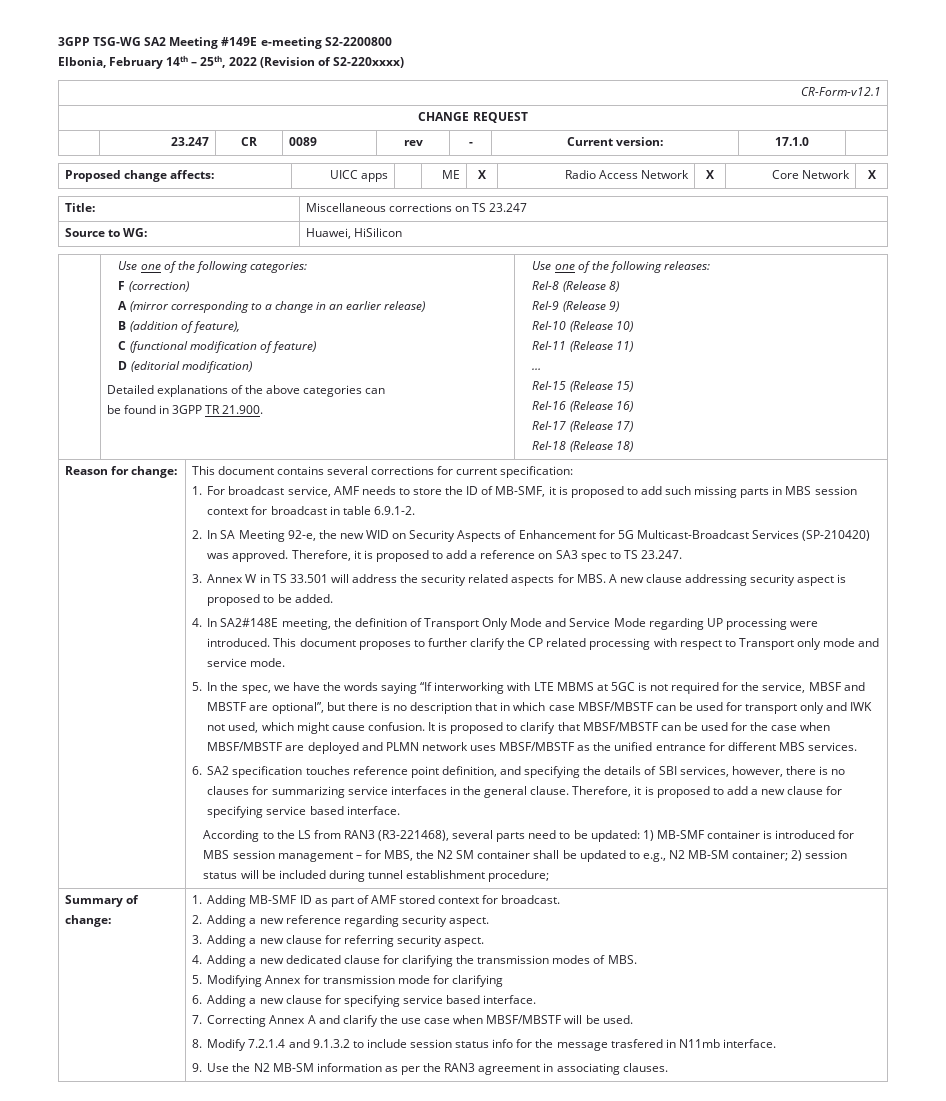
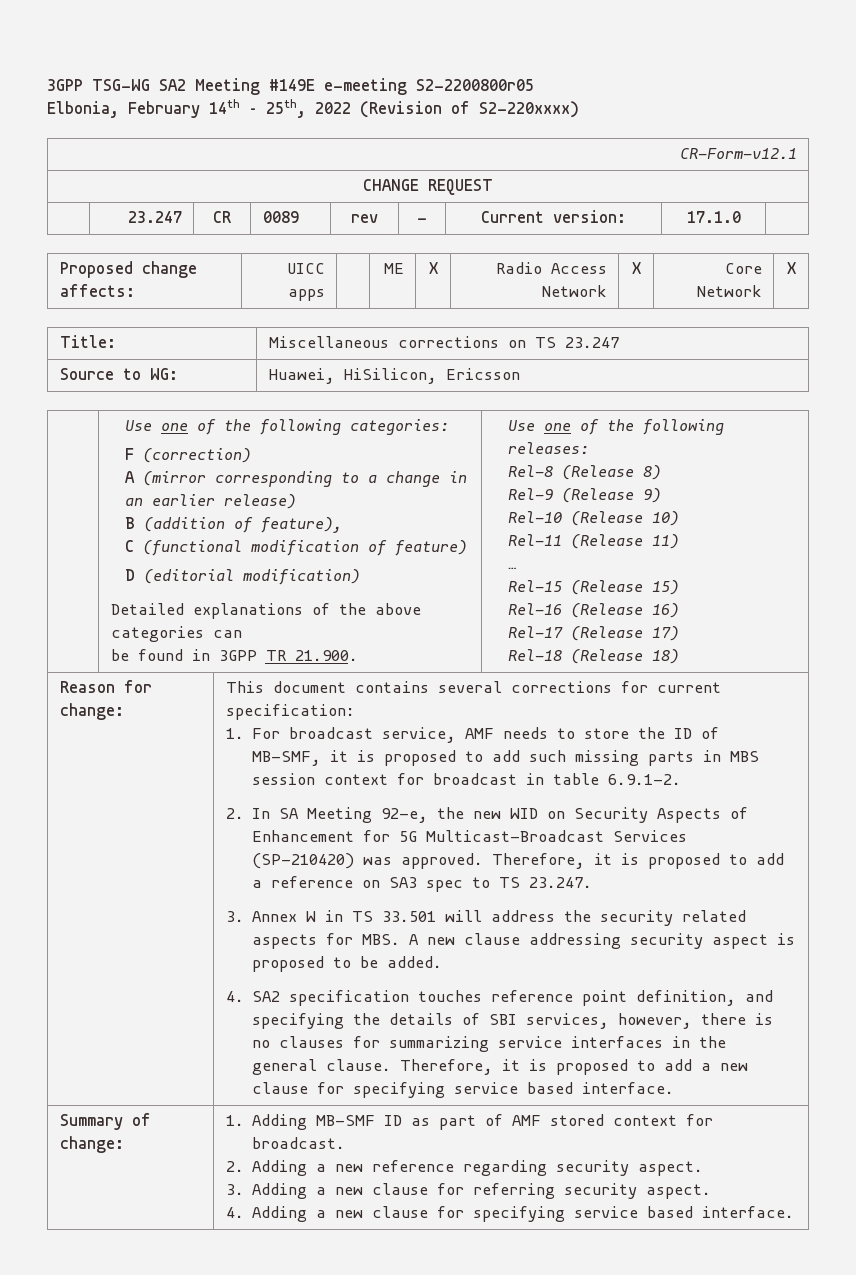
- 3GPP TSG-WG SA2 Meeting #149E e-meeting S2-2200800
+ 3GPP TSG-WG SA2 Meeting #149E e-meeting S2-2200800r05
- Source to WG: | Huawei, HiSilicon
+ Source to WG: | Huawei, HiSilicon, Ericsson
- 4. In SA2#148E meeting, the definition of Transport Only Mode and Service Mode regarding UP processing were introduced. This document proposes to further clarify the CP related processing with respect to Transport only mode and service mode.
- 5. In the spec, we have the words saying “If interworking with LTE MBMS at 5GC is not required for the service, MBSF and MBSTF are optional”, but there is no description that in which case MBSF/MBSTF can be used for transport only and IWK not used, which might cause confusion. It is proposed to clarify that MBSF/MBSTF can be used for the case when MBSF/MBSTF are deployed and PLMN network uses MBSF/MBSTF as the unified entrance for different MBS services.
- 6. SA2 specification touches reference point definition, and specifying the details of SBI services, however, there is no clauses for summarizing service interfaces in the general clause.
+ 4. SA2 specification touches reference point definition, and specifying the details of SBI services, however, there is no clauses for summarizing service interfaces in the general clause.
- According to the LS from RAN3 (R3-221468), several parts need to be updated: 1) MB-SMF container is introduced for MBS session management – for MBS, the N2 SM container shall be updated to e.g., N2 MB-SM container; 2) session status will be included during tunnel establishment procedure;
- 4. Adding a new dedicated clause for clarifying the transmission modes of MBS.
- 5. Modifying Annex for transmission mode for clarifying
- 6. Adding a new clause for specifying service based interface.
- 7. Correcting Annex A and clarify the use case when MBSF/MBSTF will be used.
- 8. Modify 7.2.1.4 and 9.1.3.2 to include session status info for the message trasfered in N11mb interface.
- 9. Use the N2 MB-SM information as per the RAN3 agreement in associating clauses.
+ 4. Adding a new clause for specifying service based interface.

